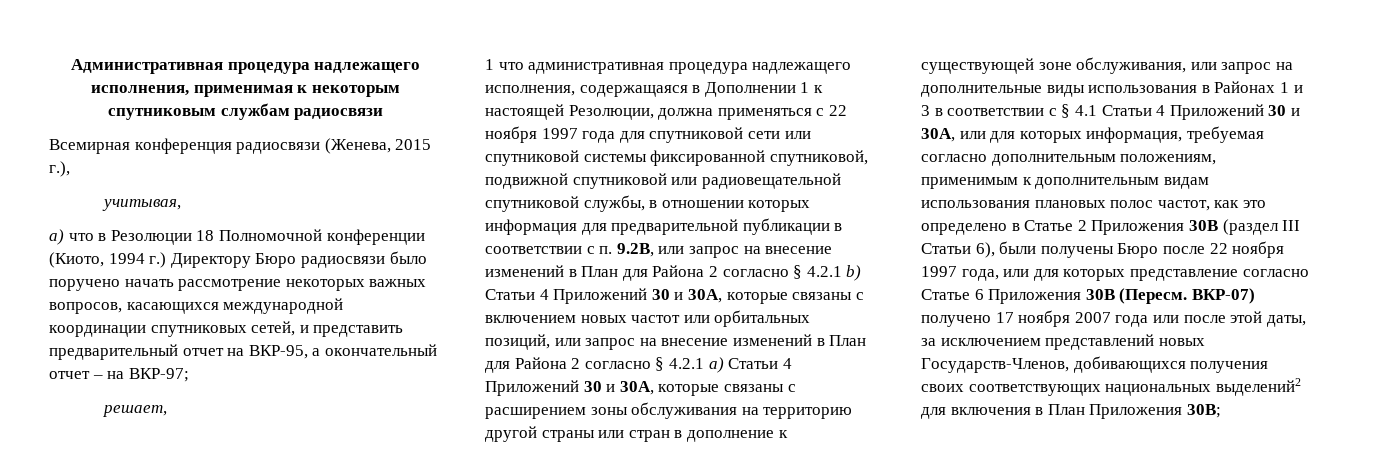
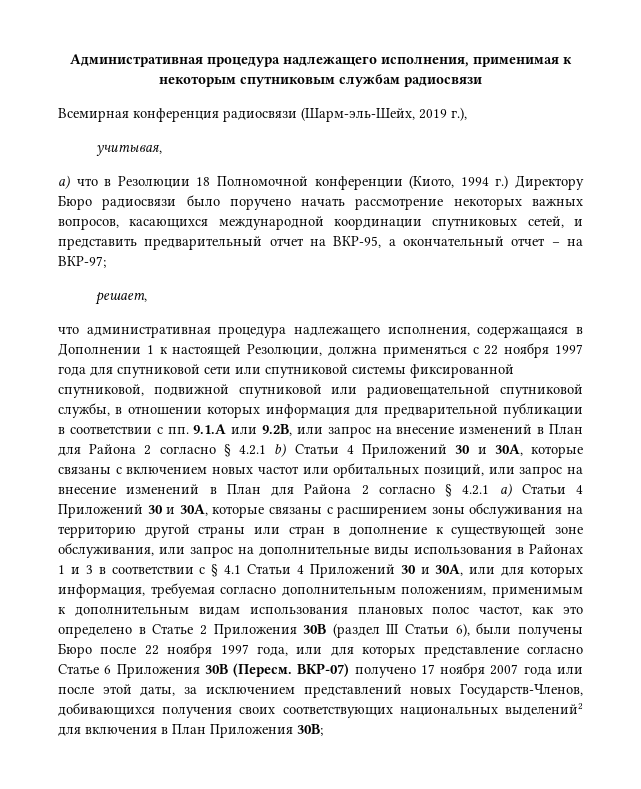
- Всемирная конференция радиосвязи (Женева, 2015 г.),
+ Всемирная конференция радиосвязи (Шарм-эль-Шейх, 2019 г.),
- 1 что административная процедура надлежащего исполнения, содержащаяся в Дополнении 1 к настоящей Резолюции, должна применяться с 22 ноября 1997 года для спутниковой сети или спутниковой системы фиксированной спутниковой, подвижной спутниковой или радиовещательной спутниковой службы, в отношении которых информация для предварительной публикации в соответствии с п. 9.2B, или запрос на внесение изменений в План для Района 2 согласно § 4.2.1 b) Статьи 4 Приложений 30 и 30A, которые связаны с включением новых частот или орбитальных позиций, или запрос на внесение изменений в План для Района 2 согласно § 4.2.1 а) Статьи 4 Приложений 30 и 30A, которые связаны с расширением зоны обслуживания на территорию другой страны или стран в дополнение к существующей зоне обслуживания, или запрос на дополнительные виды использования в Районах 1 и 3 в соответствии с § 4.1 Статьи 4 Приложений 30 и 30A, или для которых информация, требуемая согласно дополнительным положениям, применимым к дополнительным видам использования плановых полос частот, как это определено в Статье 2 Приложения 30В (раздел III Статьи 6), были получены Бюро после 22 ноября 1997 года, или для которых представление согласно Статье 6 Приложения 30В (Пересм.
+ что административная процедура надлежащего исполнения, содержащаяся в Дополнении 1 к настоящей Резолюции, должна применяться с 22 ноября 1997 года для спутниковой сети или спутниковой системы фиксированной спутниковой, подвижной спутниковой или радиовещательной спутниковой службы, в отношении которых информация для предварительной публикации в соответствии с пп. 9.1.А или 9.2B, или запрос на внесение изменений в План для Района 2 согласно § 4.2.1 b) Статьи 4 Приложений 30 и 30A, которые связаны с включением новых частот или орбитальных позиций, или запрос на внесение изменений в План для Района 2 согласно § 4.2.1 а) Статьи 4 Приложений 30 и 30A, которые связаны с расширением зоны обслуживания на территорию другой страны или стран в дополнение к существующей зоне обслуживания, или запрос на дополнительные виды использования в Районах 1 и 3 в соответствии с § 4.1 Статьи 4 Приложений 30 и 30A, или для которых информация, требуемая согласно дополнительным положениям, применимым к дополнительным видам использования плановых полос частот, как это определено в Статье 2 Приложения 30В (раздел III Статьи 6), были получены Бюро после 22 ноября 1997 года, или для которых представление согласно Статье 6 Приложения 30В (Пересм.

